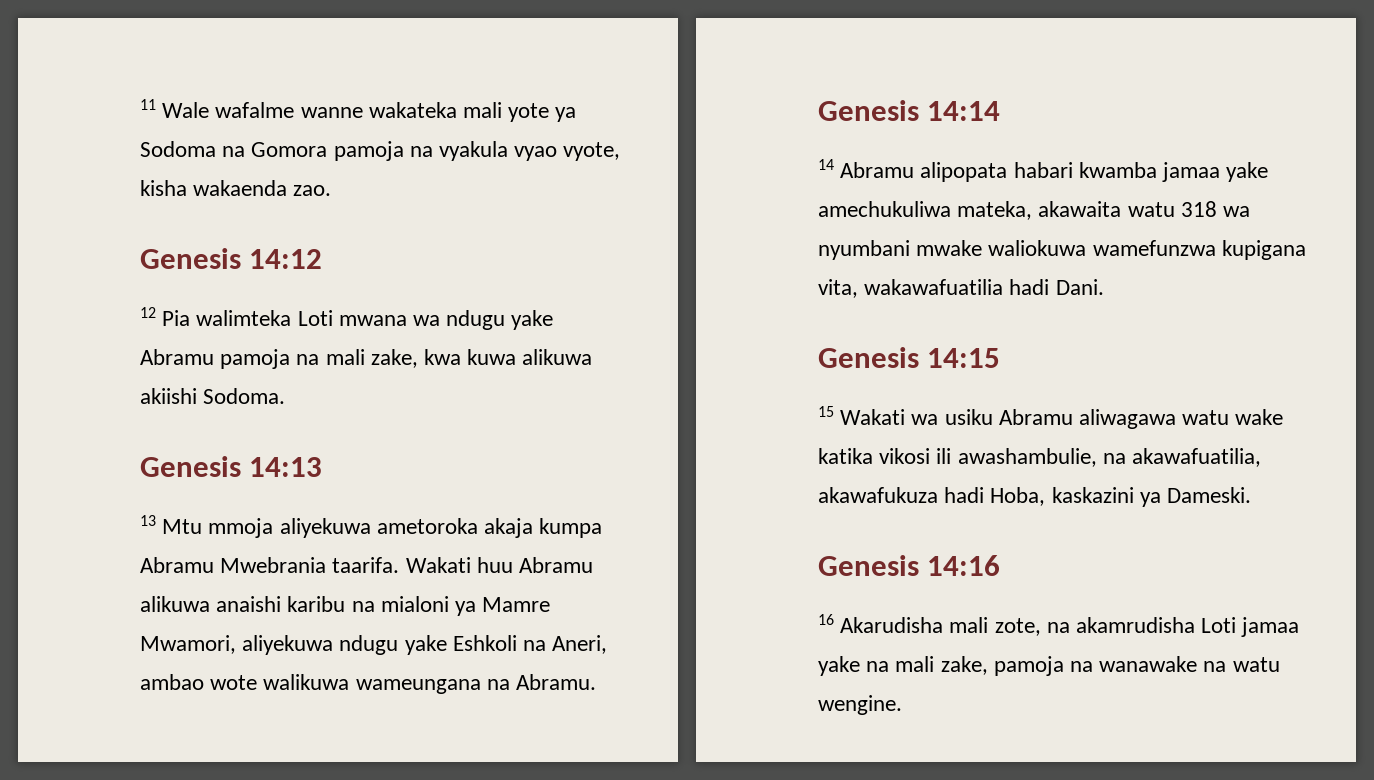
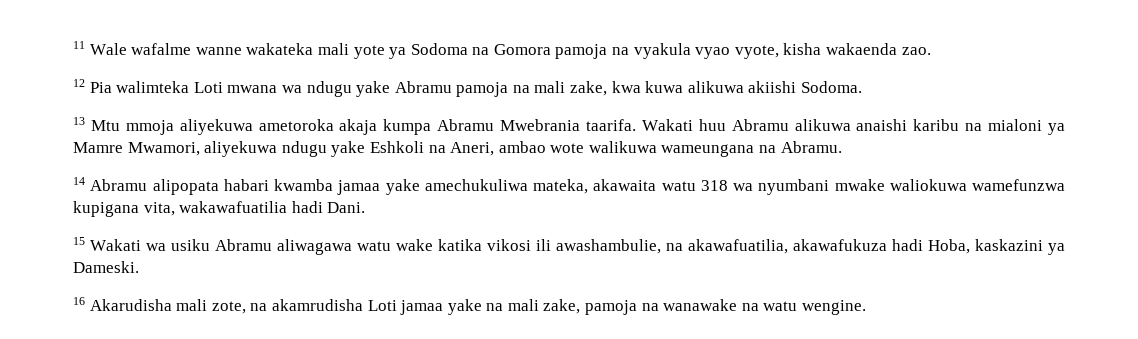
- Genesis 14:12
- Genesis 14:13
- Genesis 14:14
- Genesis 14:15
- Genesis 14:16

